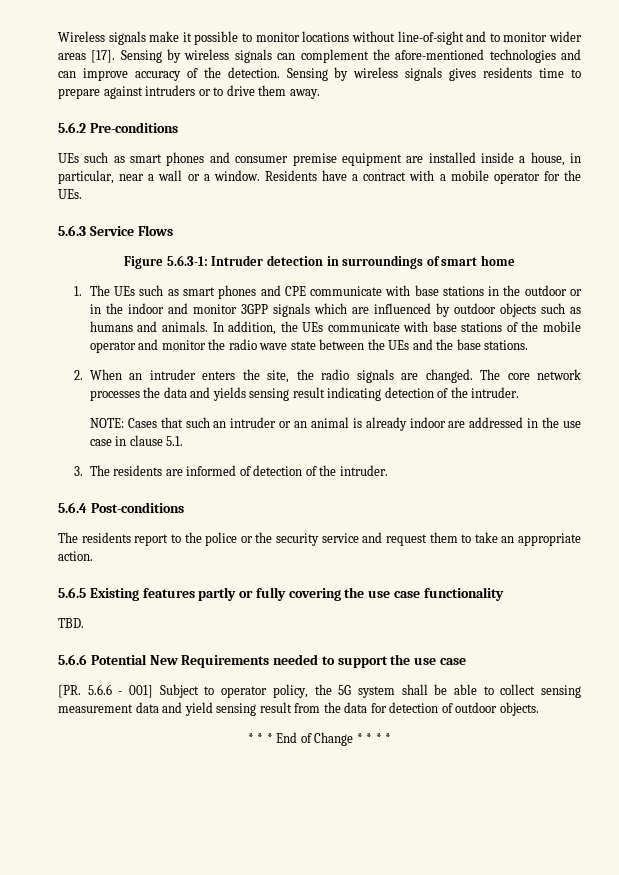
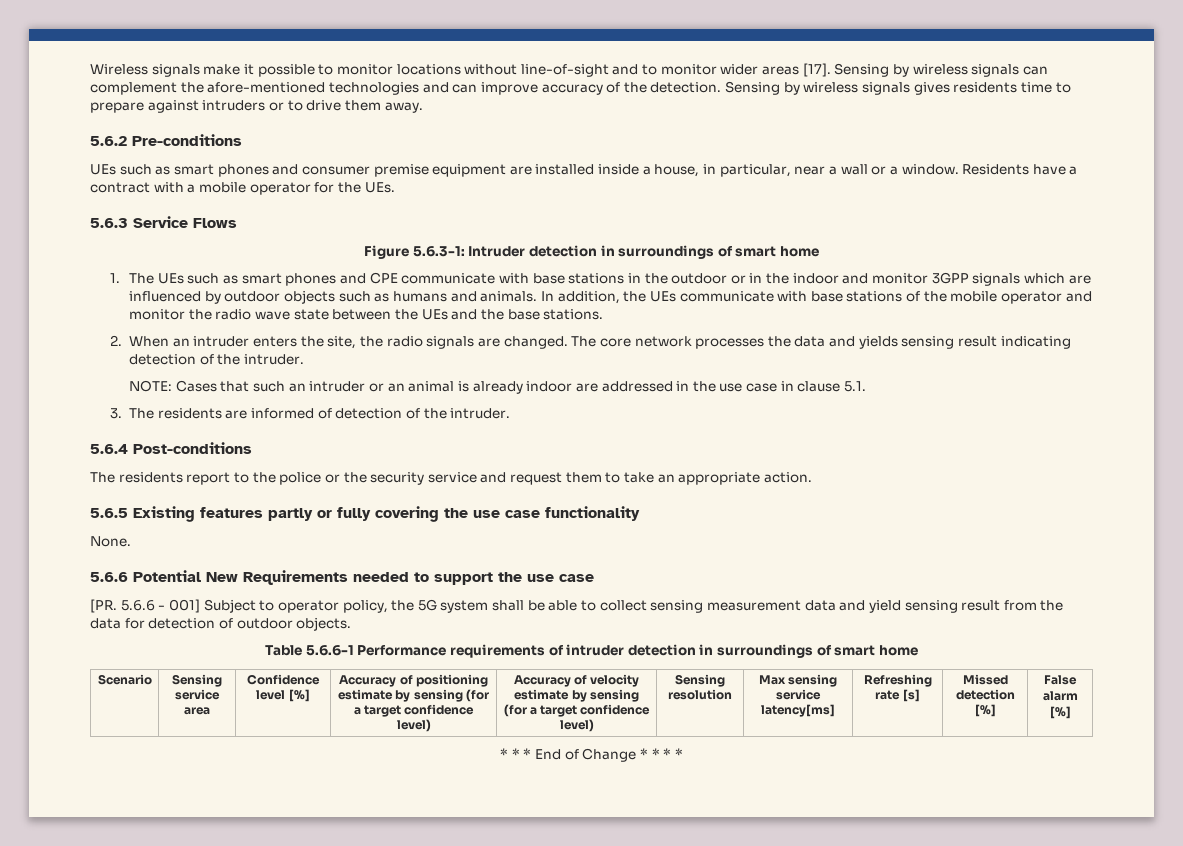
- TBD.
+ None.
+ Table 5.6.6-1 Performance requirements of intruder detection in surroundings of smart home
+ Scenario | Sensing service area | Confidence level [%] | Accuracy of positioning estimate by sensing (for a target confidence level) | Accuracy of velocity estimate by sensing (for a target confidence level) | Sensing resolution | Max sensing service latency[ms] | Refreshing rate [s] | Missed detection [%] | False alarm [%]

